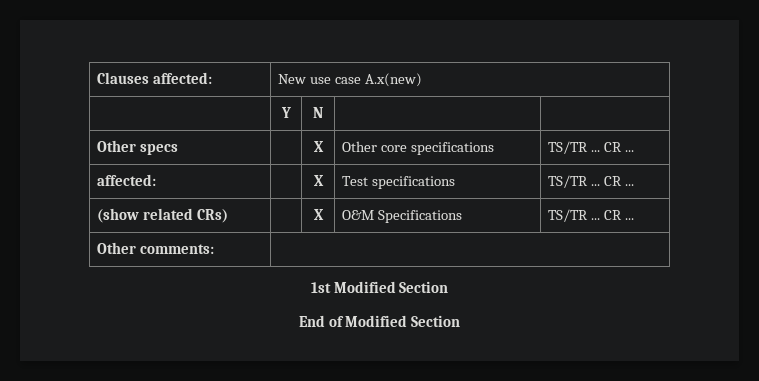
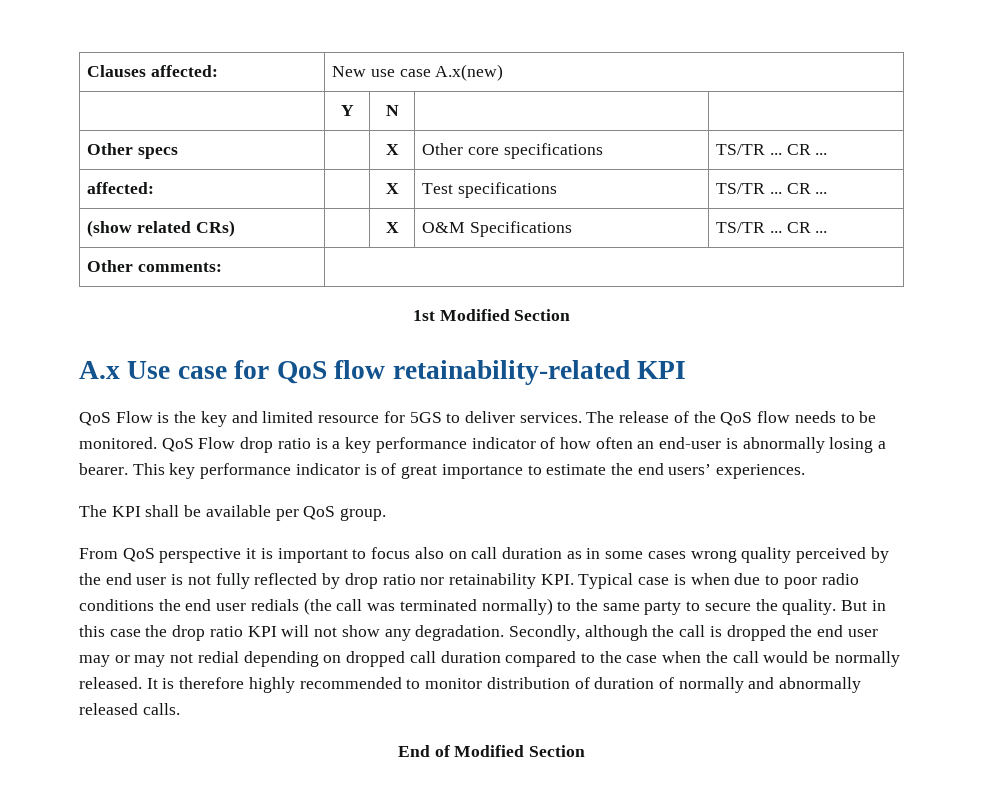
+ A.x Use case for QoS flow retainability-related KPI
+ QoS Flow is the key and limited resource for 5GS to deliver services. The release of the QoS flow needs to be monitored. QoS Flow drop ratio is a key performance indicator of how often an end-user is abnormally losing a bearer. This key performance indicator is of great importance to estimate the end users’ experiences.
+ The KPI shall be available per QoS group.
+ From QoS perspective it is important to focus also on call duration as in some cases wrong quality perceived by the end user is not fully reflected by drop ratio nor retainability KPI. Typical case is when due to poor radio conditions the end user redials (the call was terminated normally) to the same party to secure the quality. But in this case the drop ratio KPI will not show any degradation. Secondly, although the call is dropped the end user may or may not redial depending on dropped call duration compared to the case when the call would be normally released. It is therefore highly recommended to monitor distribution of duration of normally and abnormally released calls.

